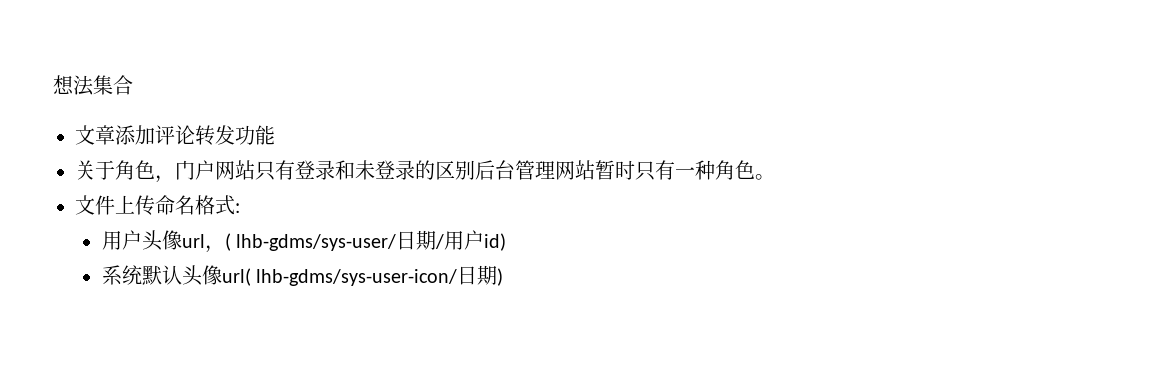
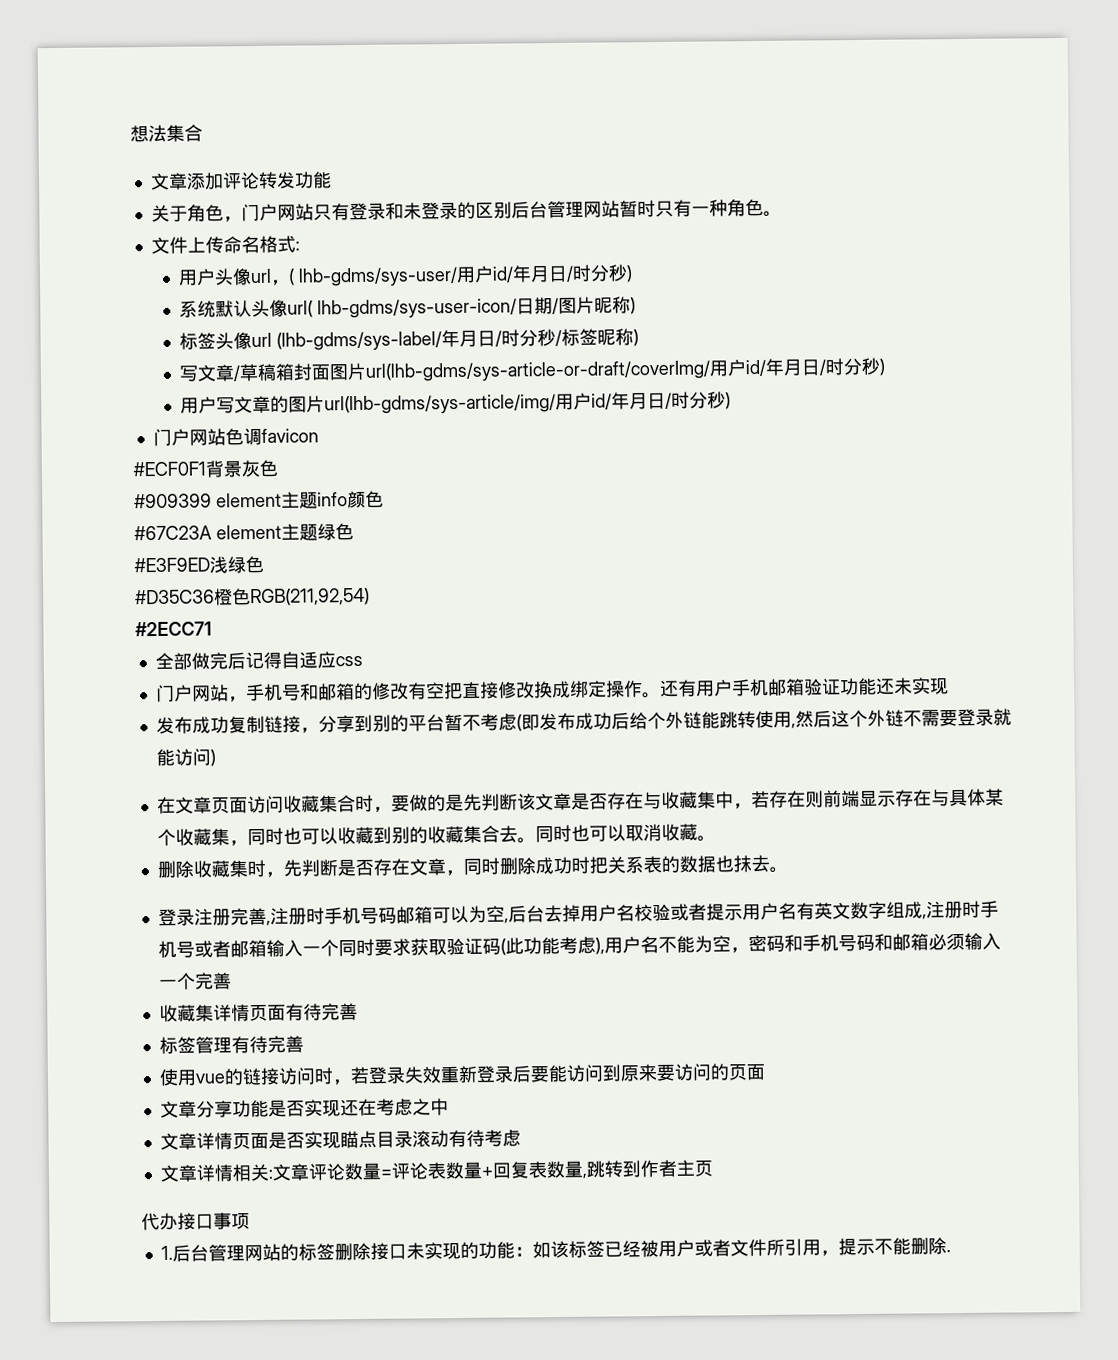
- 用户头像url，( lhb-gdms/sys-user/日期/用户id)
+ 用户头像url，( lhb-gdms/sys-user/用户id/年月日/时分秒)
- 系统默认头像url( lhb-gdms/sys-user-icon/日期)
+ 系统默认头像url( lhb-gdms/sys-user-icon/日期/图片昵称)
+ 标签头像url (lhb-gdms/sys-label/年月日/时分秒/标签昵称)
+ 写文章/草稿箱封面图片url(lhb-gdms/sys-article-or-draft/coverImg/用户id/年月日/时分秒)
+ 用户写文章的图片url(lhb-gdms/sys-article/img/用户id/年月日/时分秒)
+ 门户网站色调favicon
+ #ECF0F1背景灰色
+ #909399 element主题info颜色
+ #67C23A element主题绿色
+ #E3F9ED浅绿色
+ #D35C36橙色RGB(211,92,54)
+ #2ECC71
+ 全部做完后记得自适应css
+ 门户网站，手机号和邮箱的修改有空把直接修改换成绑定操作。还有用户手机邮箱验证功能还未实现
+ 发布成功复制链接，分享到别的平台暂不考虑(即发布成功后给个外链能跳转使用,然后这个外链不需要登录就能访问)
+ 在文章页面访问收藏集合时，要做的是先判断该文章是否存在与收藏集中，若存在则前端显示存在与具体某个收藏集，同时也可以收藏到别的收藏集合去。同时也可以取消收藏。
+ 删除收藏集时，先判断是否存在文章，同时删除成功时把关系表的数据也抹去。
+ 登录注册完善,注册时手机号码邮箱可以为空,后台去掉用户名校验或者提示用户名有英文数字组成,注册时手机号或者邮箱输入一个同时要求获取验证码(此功能考虑),用户名不能为空，密码和手机号码和邮箱必须输入一个完善
+ 收藏集详情页面有待完善
+ 标签管理有待完善
+ 使用vue的链接访问时，若登录失效重新登录后要能访问到原来要访问的页面
+ 文章分享功能是否实现还在考虑之中
+ 文章详情页面是否实现瞄点目录滚动有待考虑
+ 文章详情相关:文章评论数量=评论表数量+回复表数量,跳转到作者主页
+ 代办接口事项
+ 1.后台管理网站的标签删除接口未实现的功能：如该标签已经被用户或者文件所引用，提示不能删除.

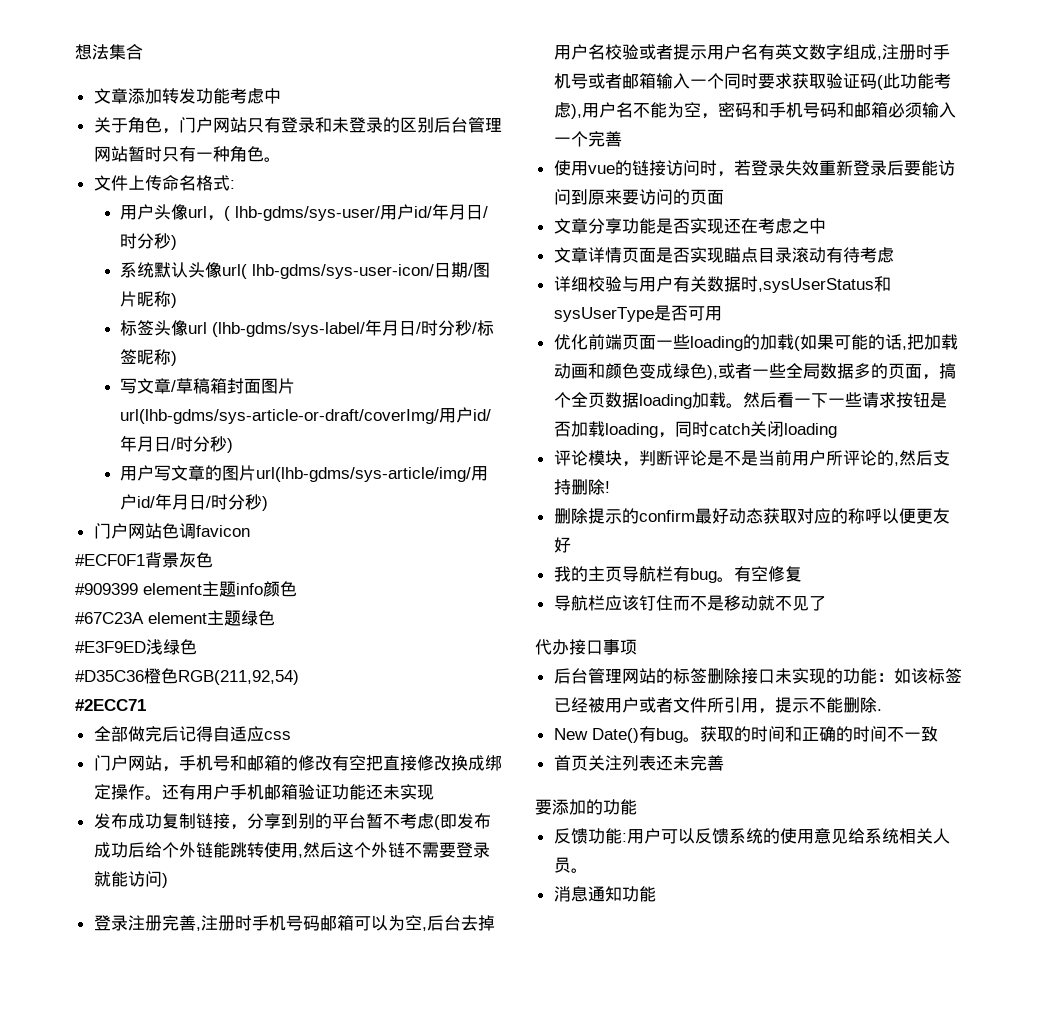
- 文章添加评论转发功能
+ 文章添加转发功能考虑中
- 在文章页面访问收藏集合时，要做的是先判断该文章是否存在与收藏集中，若存在则前端显示存在与具体某个收藏集，同时也可以收藏到别的收藏集合去。同时也可以取消收藏。
- 删除收藏集时，先判断是否存在文章，同时删除成功时把关系表的数据也抹去。
- 收藏集详情页面有待完善
- 标签管理有待完善
- 文章详情相关:文章评论数量=评论表数量+回复表数量,跳转到作者主页
+ 详细校验与用户有关数据时,sysUserStatus和sysUserType是否可用
+ 优化前端页面一些loading的加载(如果可能的话,把加载动画和颜色变成绿色),或者一些全局数据多的页面，搞个全页数据loading加载。然后看一下一些请求按钮是否加载loading，同时catch关闭loading
+ 评论模块，判断评论是不是当前用户所评论的,然后支持删除!
+ 删除提示的confirm最好动态获取对应的称呼以便更友好
+ 我的主页导航栏有bug。有空修复
+ 导航栏应该钉住而不是移动就不见了
- 1.后台管理网站的标签删除接口未实现的功能：如该标签已经被用户或者文件所引用，提示不能删除.
+ 后台管理网站的标签删除接口未实现的功能：如该标签已经被用户或者文件所引用，提示不能删除.
+ New Date()有bug。获取的时间和正确的时间不一致
+ 首页关注列表还未完善
+ 要添加的功能
+ 反馈功能:用户可以反馈系统的使用意见给系统相关人员。
+ 消息通知功能

